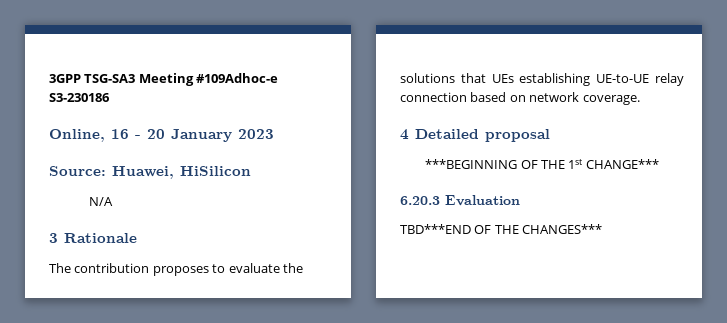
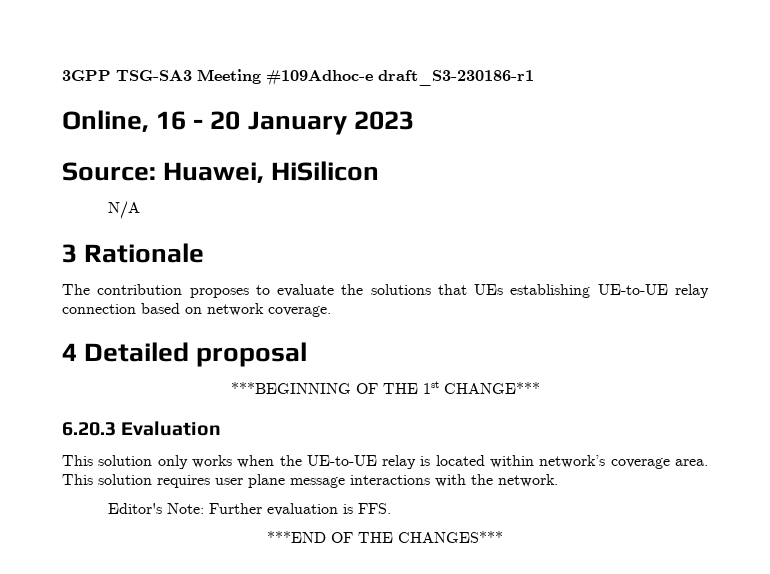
- 3GPP TSG-SA3 Meeting #109Adhoc-e S3-230186
+ 3GPP TSG-SA3 Meeting #109Adhoc-e draft_S3-230186-r1
- TBD***END OF THE CHANGES***
+ This solution only works when the UE-to-UE relay is located within network’s coverage area. This solution requires user plane message interactions with the network.
+ Editor's Note: Further evaluation is FFS.
+ ***END OF THE CHANGES***

